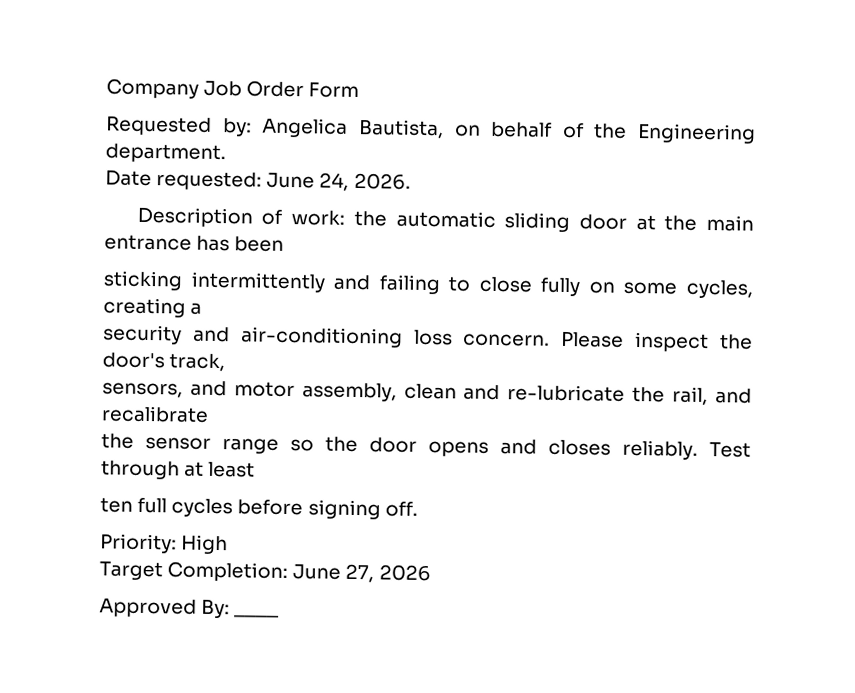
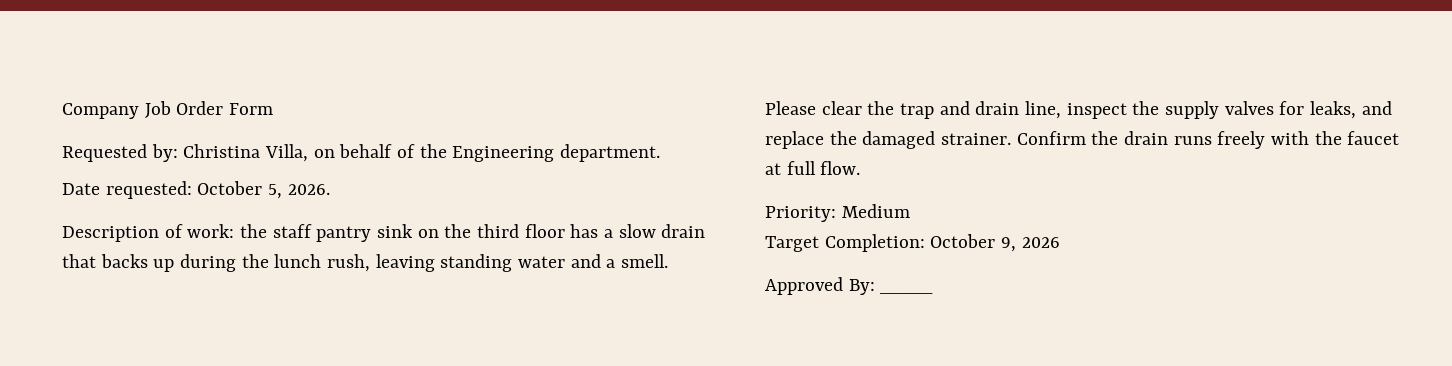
- Requested by: Angelica Bautista, on behalf of the Engineering department.
+ Requested by: Christina Villa, on behalf of the Engineering department.
- Date requested: June 24, 2026.
+ Date requested: October 5, 2026.
- Description of work: the automatic sliding door at the main entrance has been
- sticking intermittently and failing to close fully on some cycles, creating a
- security and air-conditioning loss concern. Please inspect the door's track,
- sensors, and motor assembly, clean and re-lubricate the rail, and recalibrate
- the sensor range so the door opens and closes reliably. Test through at least
- ten full cycles before signing off.
+ Description of work: the staff pantry sink on the third floor has a slow drain that backs up during the lunch rush, leaving standing water and a smell. Please clear the trap and drain line, inspect the supply valves for leaks, and replace the damaged strainer. Confirm the drain runs freely with the faucet at full flow.
- Priority: High
+ Priority: Medium
- Target Completion: June 27, 2026
+ Target Completion: October 9, 2026

